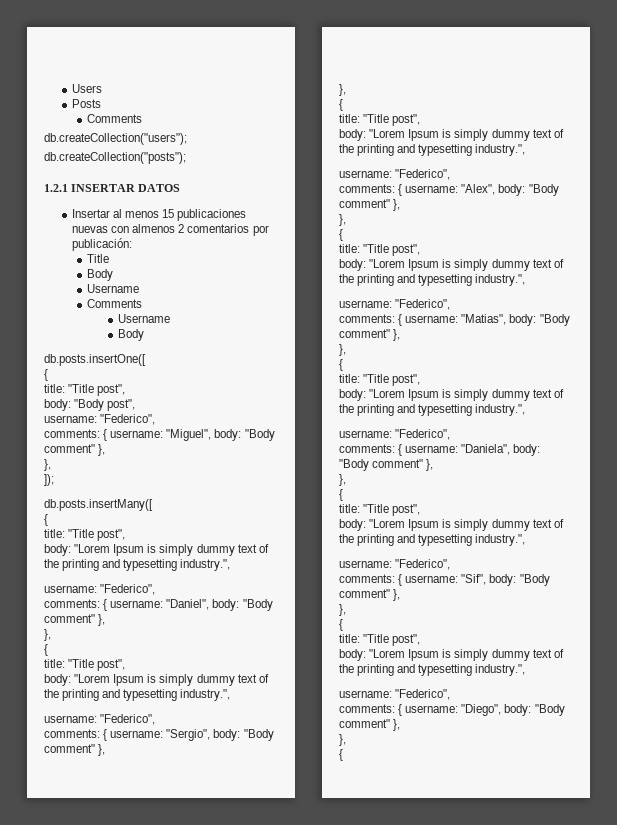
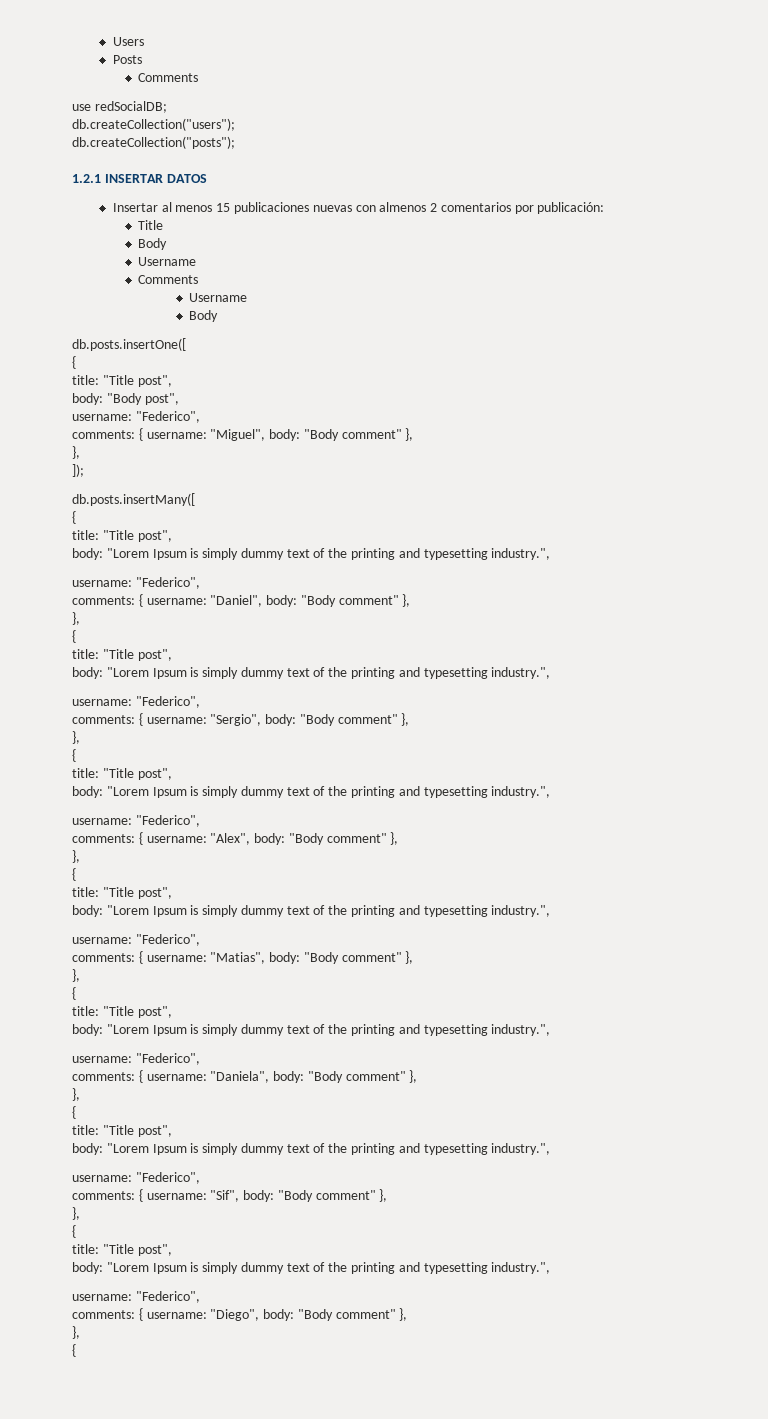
+ use redSocialDB;

